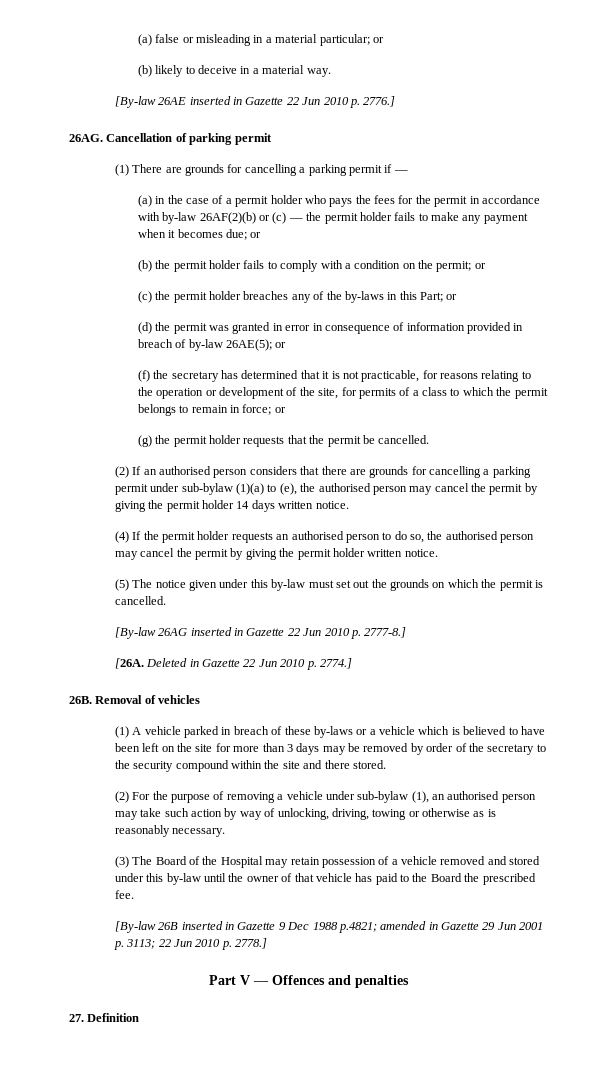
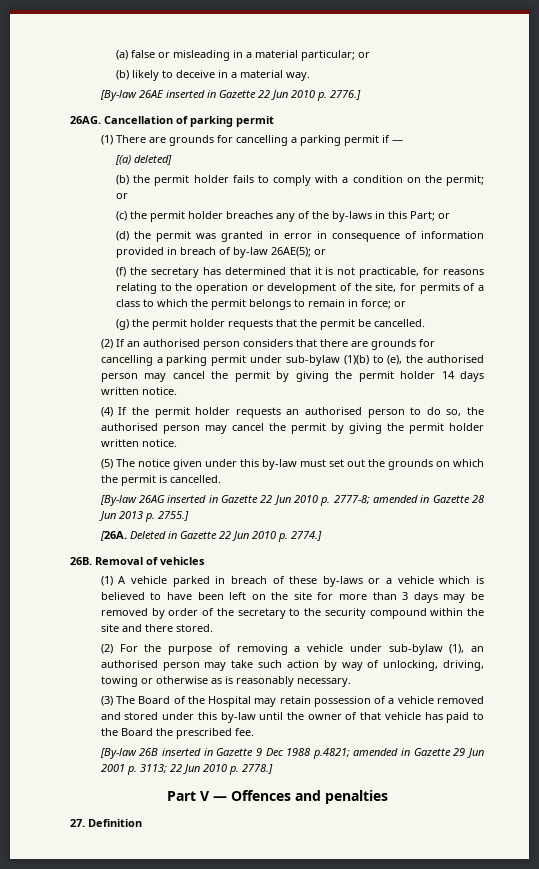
- (a) in the case of a permit holder who pays the fees for the permit in accordance with by-law 26AF(2)(b) or (c) — the permit holder fails to make any payment when it becomes due; or
+ [(a) deleted]
- (2) If an authorised person considers that there are grounds for cancelling a parking permit under sub-bylaw (1)(a) to (e), the authorised person may cancel the permit by giving the permit holder 14 days written notice.
+ (2) If an authorised person considers that there are grounds for cancelling a parking permit under sub-bylaw (1)(b) to (e), the authorised person may cancel the permit by giving the permit holder 14 days written notice.
- [By-law 26AG inserted in Gazette 22 Jun 2010 p. 2777-8.]
+ [By-law 26AG inserted in Gazette 22 Jun 2010 p. 2777-8; amended in Gazette 28 Jun 2013 p. 2755.]

